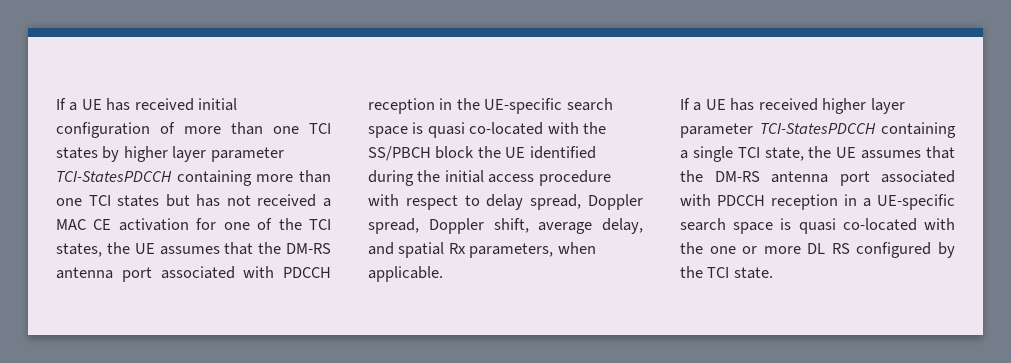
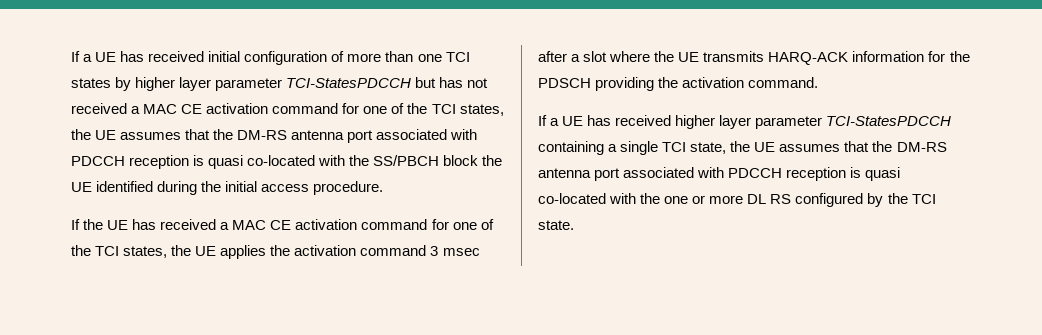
- If a UE has received initial configuration of more than one TCI states by higher layer parameter TCI-StatesPDCCH containing more than one TCI states but has not received a MAC CE activation for one of the TCI states, the UE assumes that the DM-RS antenna port associated with PDCCH reception in the UE-specific search space is quasi co-located with the SS/PBCH block the UE identified during the initial access procedure with respect to delay spread, Doppler spread, Doppler shift, average delay, and spatial Rx parameters, when applicable.
+ If a UE has received initial configuration of more than one TCI states by higher layer parameter TCI-StatesPDCCH but has not received a MAC CE activation command for one of the TCI states, the UE assumes that the DM-RS antenna port associated with PDCCH reception is quasi co-located with the SS/PBCH block the UE identified during the initial access procedure.
+ If the UE has received a MAC CE activation command for one of the TCI states, the UE applies the activation command 3 msec after a slot where the UE transmits HARQ-ACK information for the PDSCH providing the activation command.
- If a UE has received higher layer parameter TCI-StatesPDCCH containing a single TCI state, the UE assumes that the DM-RS antenna port associated with PDCCH reception in a UE-specific search space is quasi co-located with the one or more DL RS configured by the TCI state.
+ If a UE has received higher layer parameter TCI-StatesPDCCH containing a single TCI state, the UE assumes that the DM-RS antenna port associated with PDCCH reception is quasi co-located with the one or more DL RS configured by the TCI state.

